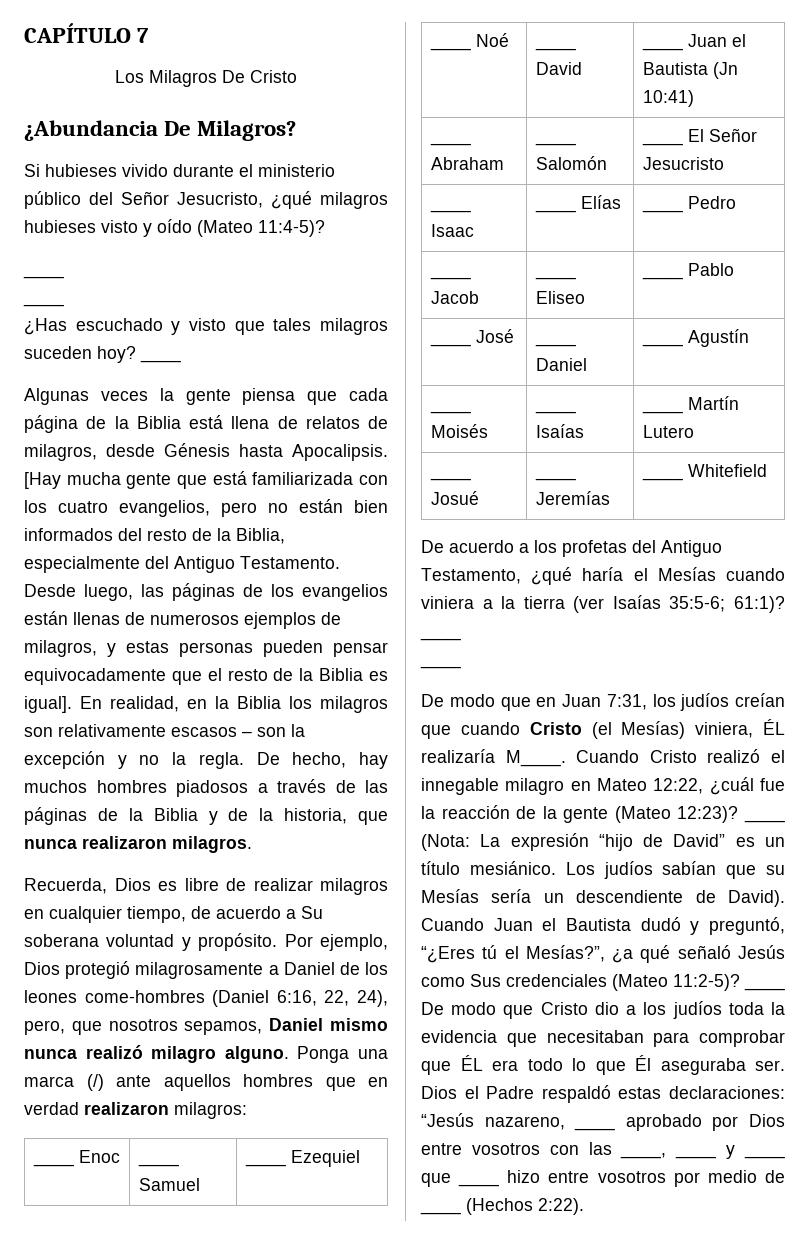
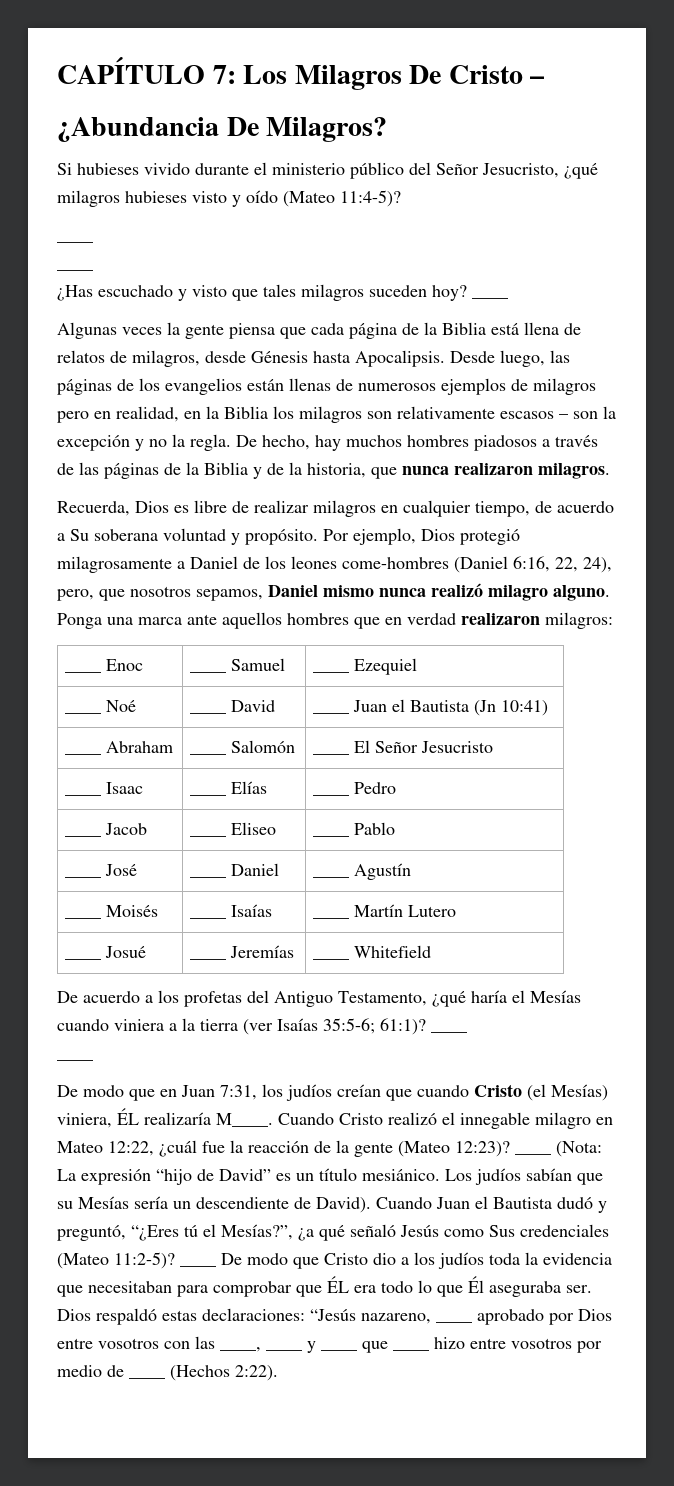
- CAPÍTULO 7
- Los Milagros De Cristo
+ CAPÍTULO 7: Los Milagros De Cristo –
- [Hay mucha gente que está familiarizada con los cuatro evangelios, pero no están bien informados del resto de la Biblia, especialmente del Antiguo Testamento.
- Desde luego, las páginas de los evangelios están llenas de numerosos ejemplos de milagros, y estas personas pueden pensar equivocadamente que el resto de la Biblia es igual]. En realidad, en la Biblia los milagros son relativamente escasos – son la excepción y no la regla.
+ Desde luego, las páginas de los evangelios están llenas de numerosos ejemplos de milagros pero en realidad, en la Biblia los milagros son relativamente escasos – son la excepción y no la regla.
- Ponga una marca (/) ante aquellos hombres que en verdad realizaron milagros:
+ Ponga una marca ante aquellos hombres que en verdad realizaron milagros:
- Dios el Padre respaldó estas declaraciones: “Jesús nazareno, ____ aprobado por Dios entre vosotros con las ____, ____ y ____ que ____ hizo entre vosotros por medio de ____ (Hechos 2:22).
+ Dios respaldó estas declaraciones: “Jesús nazareno, ____ aprobado por Dios entre vosotros con las ____, ____ y ____ que ____ hizo entre vosotros por medio de ____ (Hechos 2:22).

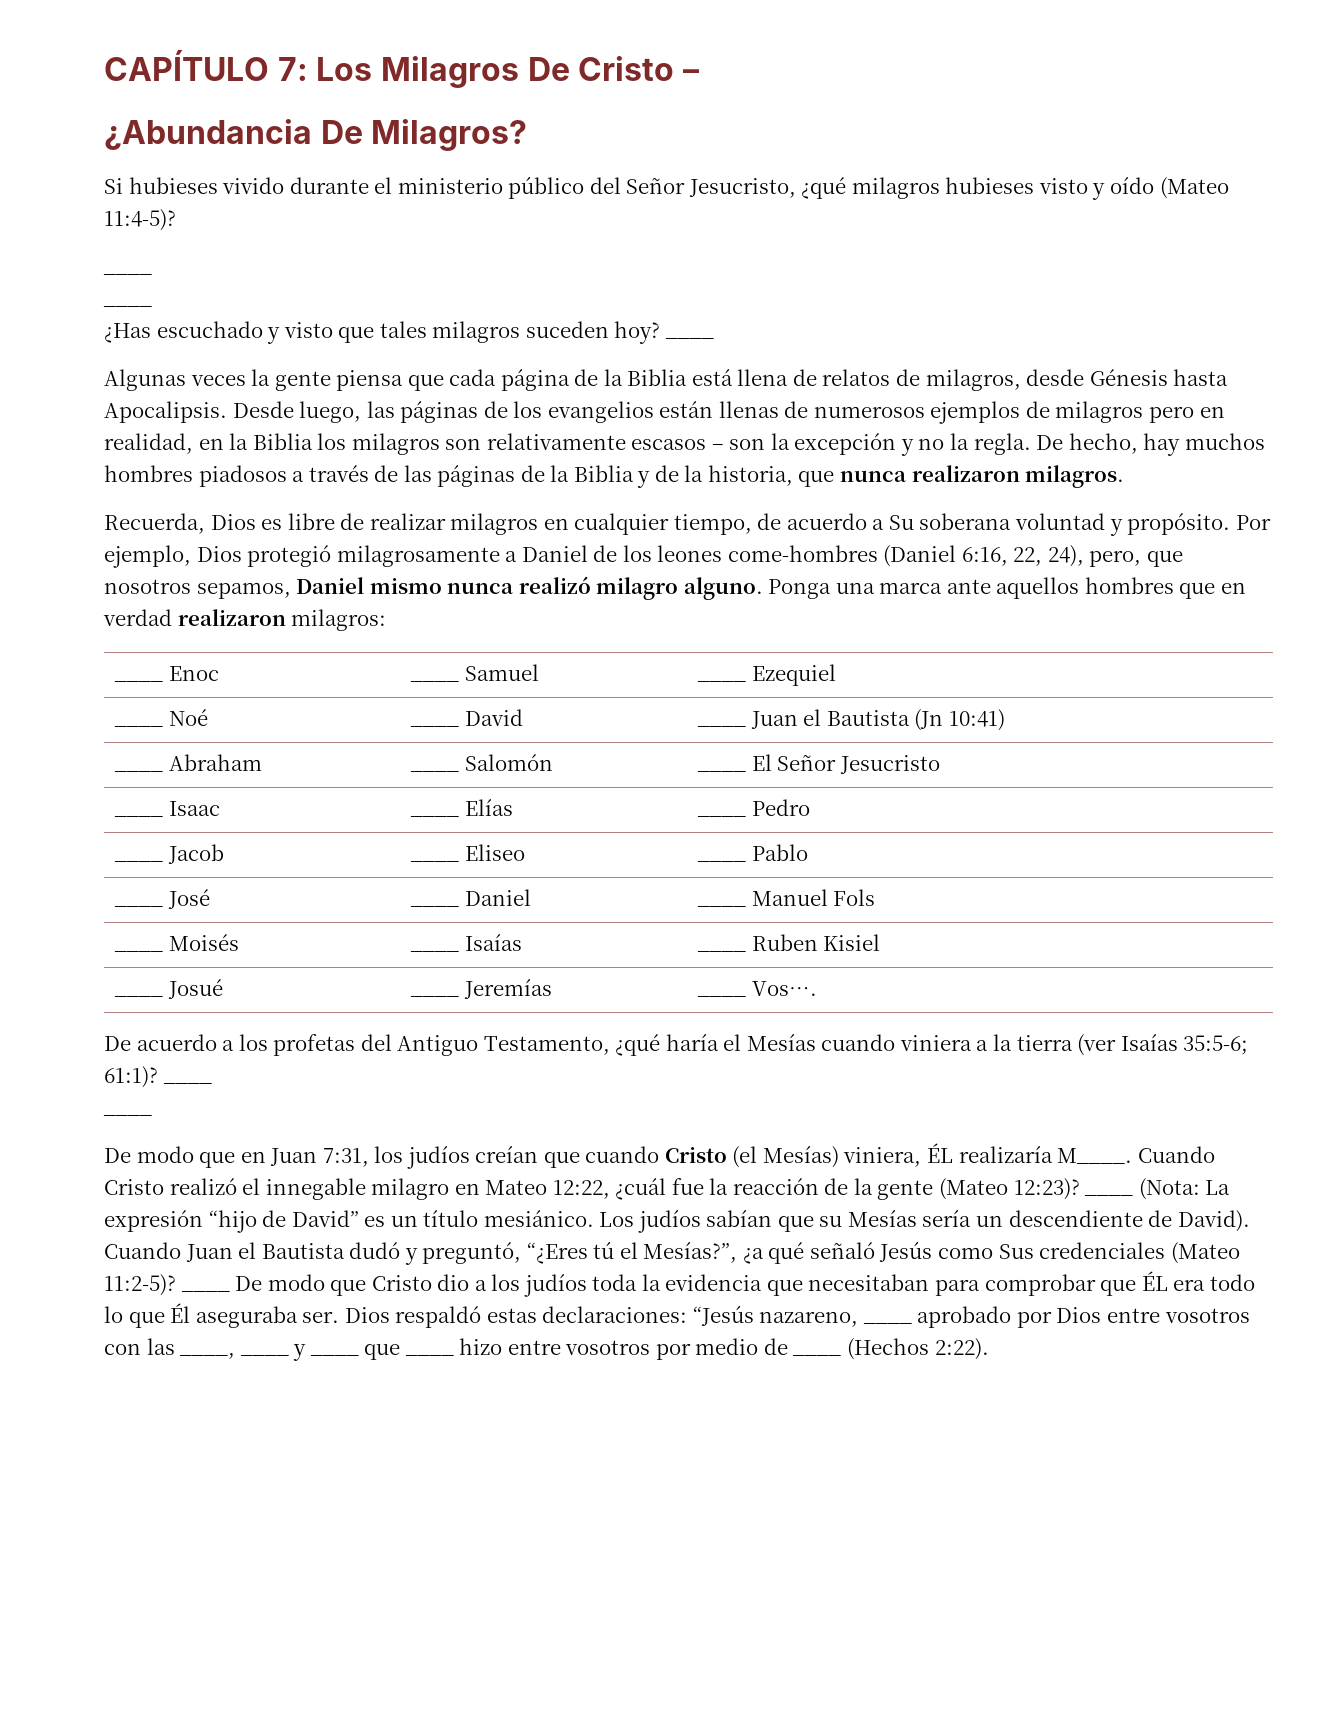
- ____ José | ____ Daniel | ____ Agustín
+ ____ José | ____ Daniel | ____ Manuel Fols
- ____ Moisés | ____ Isaías | ____ Martín Lutero
+ ____ Moisés | ____ Isaías | ____ Ruben Kisiel
- ____ Josué | ____ Jeremías | ____ Whitefield
+ ____ Josué | ____ Jeremías | ____ Vos….

